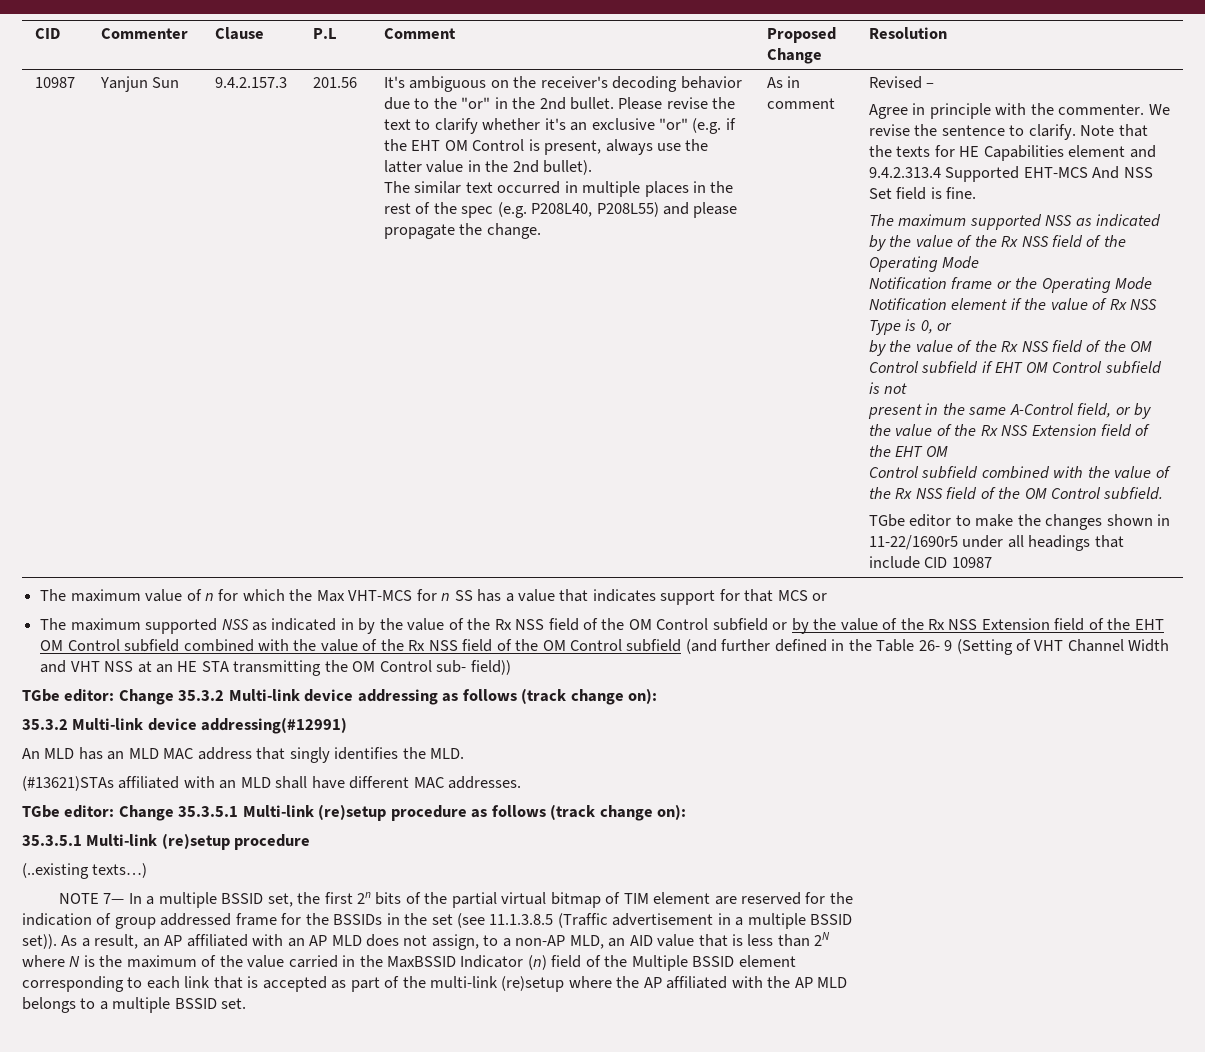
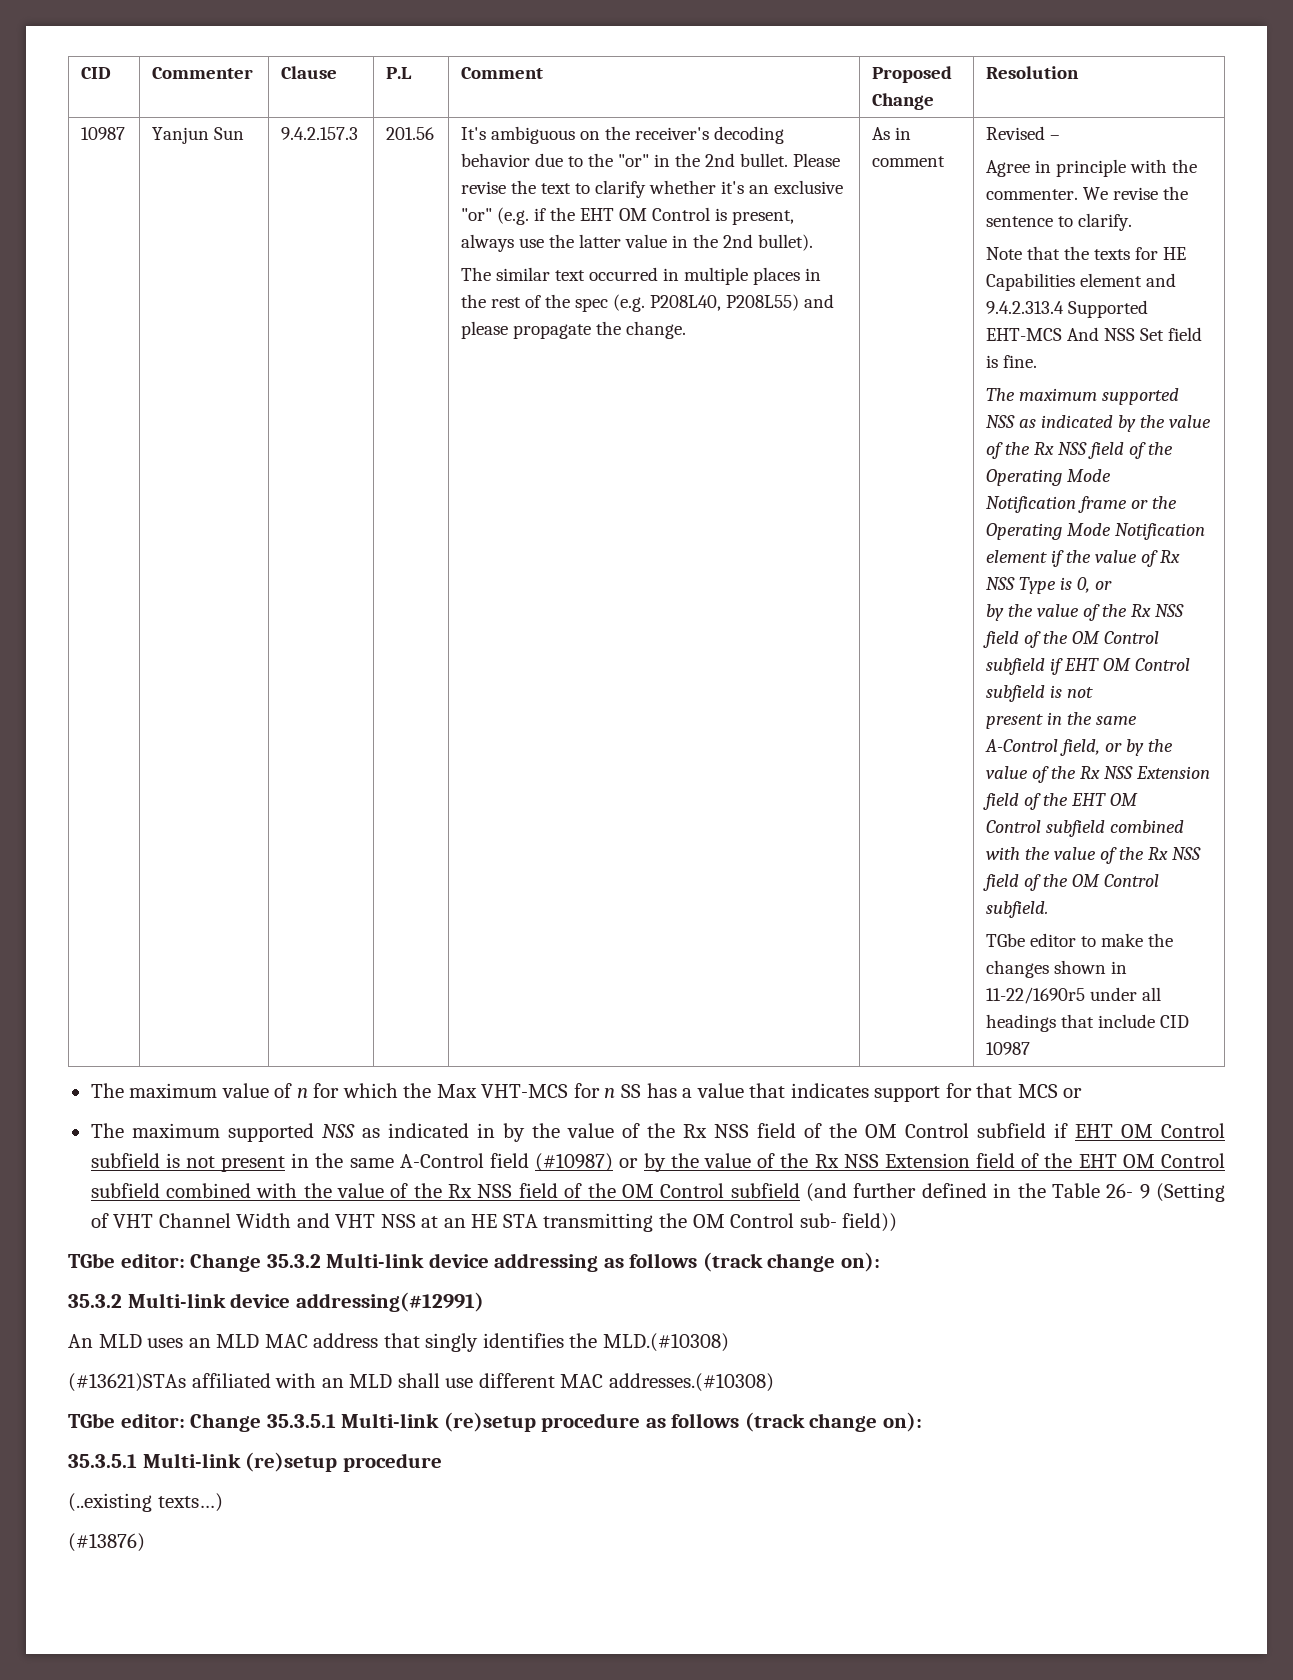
- We revise the sentence to clarify. Note that the texts for HE Capabilities element and 9.4.2.313.4 Supported EHT-MCS And NSS Set field is fine.
+ We revise the sentence to clarify.
+ Note that the texts for HE Capabilities element and 9.4.2.313.4 Supported EHT-MCS And NSS Set field is fine.
- The maximum supported NSS as indicated in by the value of the Rx NSS field of the OM Control subfield or by the value of the Rx NSS Extension field of the EHT OM Control subfield combined with the value of the Rx NSS field of the OM Control subfield (and further defined in the Table 26- 9 (Setting of VHT Channel Width and VHT NSS at an HE STA transmitting the OM Control sub- field))
+ The maximum supported NSS as indicated in by the value of the Rx NSS field of the OM Control subfield if EHT OM Control subfield is not present in the same A-Control field (#10987) or by the value of the Rx NSS Extension field of the EHT OM Control subfield combined with the value of the Rx NSS field of the OM Control subfield (and further defined in the Table 26- 9 (Setting of VHT Channel Width and VHT NSS at an HE STA transmitting the OM Control sub- field))
- An MLD has an MLD MAC address that singly identifies the MLD.
+ An MLD uses an MLD MAC address that singly identifies the MLD.(#10308)
- (#13621)STAs affiliated with an MLD shall have different MAC addresses.
+ (#13621)STAs affiliated with an MLD shall use different MAC addresses.(#10308)
- NOTE 7— In a multiple BSSID set, the first 2n bits of the partial virtual bitmap of TIM element are reserved for the
- indication of group addressed frame for the BSSIDs in the set (see 11.1.3.8.5 (Traffic advertisement in a multiple BSSID
- set)). As a result, an AP affiliated with an AP MLD does not assign, to a non-AP MLD, an AID value that is less than 2N
- where N is the maximum of the value carried in the MaxBSSID Indicator (n) field of the Multiple BSSID element
- corresponding to each link that is accepted as part of the multi-link (re)setup where the AP affiliated with the AP MLD
- belongs to a multiple BSSID set.
+ (#13876)

